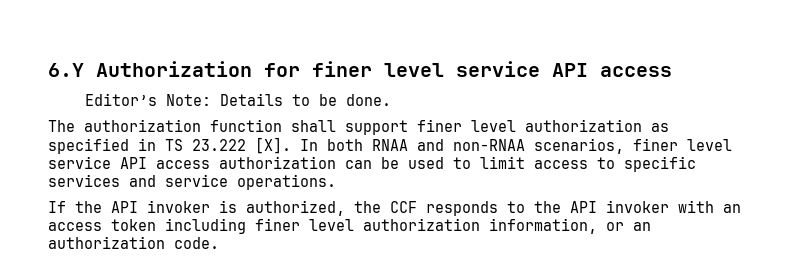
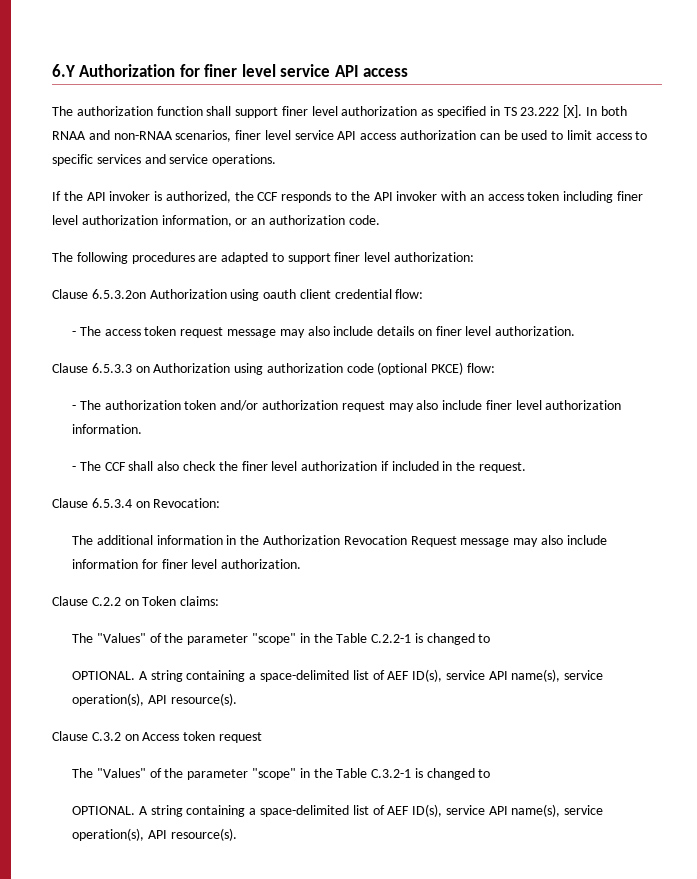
- Editor’s Note: Details to be done.
+ The following procedures are adapted to support finer level authorization:
+ Clause 6.5.3.2on Authorization using oauth client credential flow:
+ - The access token request message may also include details on finer level authorization.
+ Clause 6.5.3.3 on Authorization using authorization code (optional PKCE) flow:
+ - The authorization token and/or authorization request may also include finer level authorization information.
+ - The CCF shall also check the finer level authorization if included in the request.
+ Clause 6.5.3.4 on Revocation:
+ The additional information in the Authorization Revocation Request message may also include information for finer level authorization.
+ Clause C.2.2 on Token claims:
+ The "Values" of the parameter "scope" in the Table C.2.2-1 is changed to
+ OPTIONAL. A string containing a space-delimited list of AEF ID(s), service API name(s), service operation(s), API resource(s).
+ Clause C.3.2 on Access token request
+ The "Values" of the parameter "scope" in the Table C.3.2-1 is changed to
+ OPTIONAL. A string containing a space-delimited list of AEF ID(s), service API name(s), service operation(s), API resource(s).

